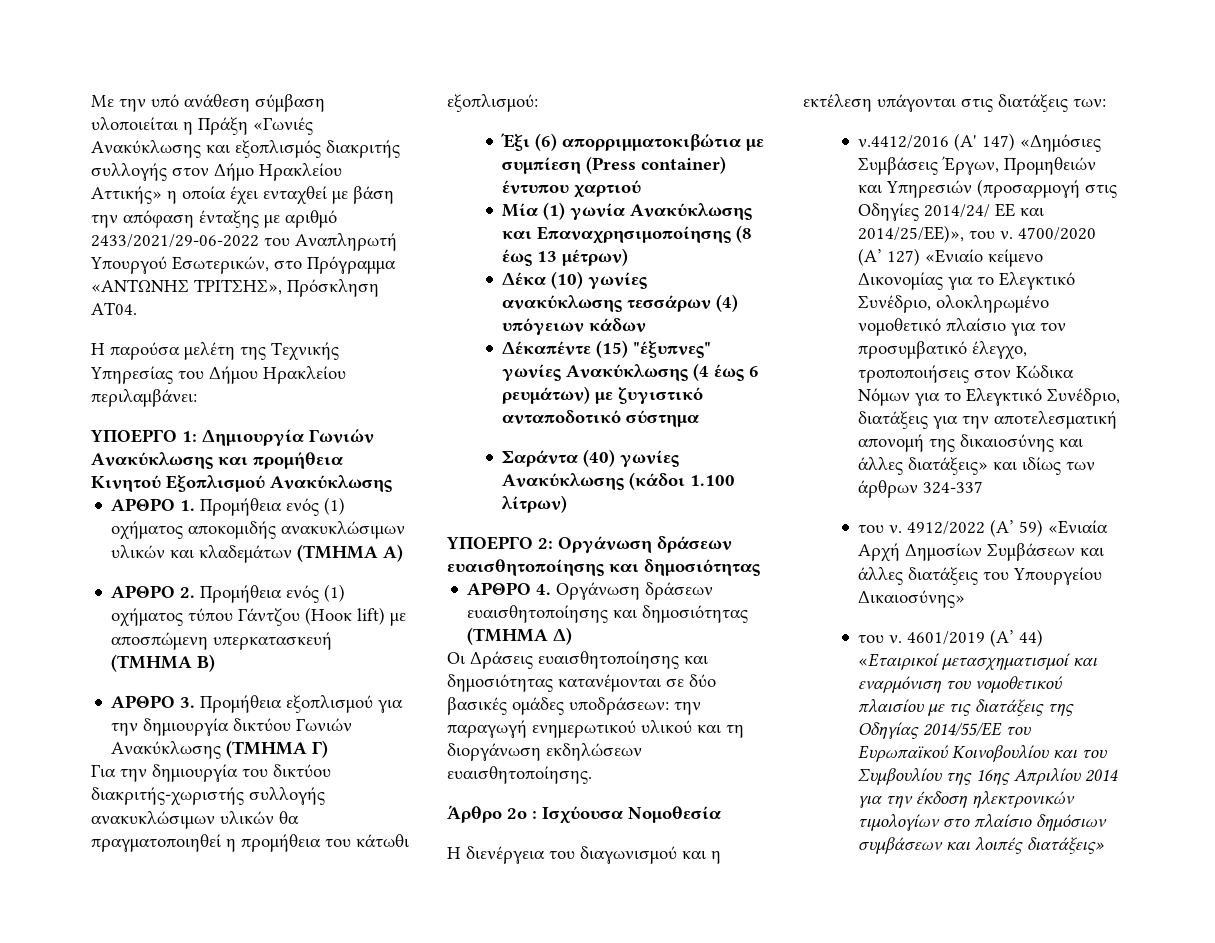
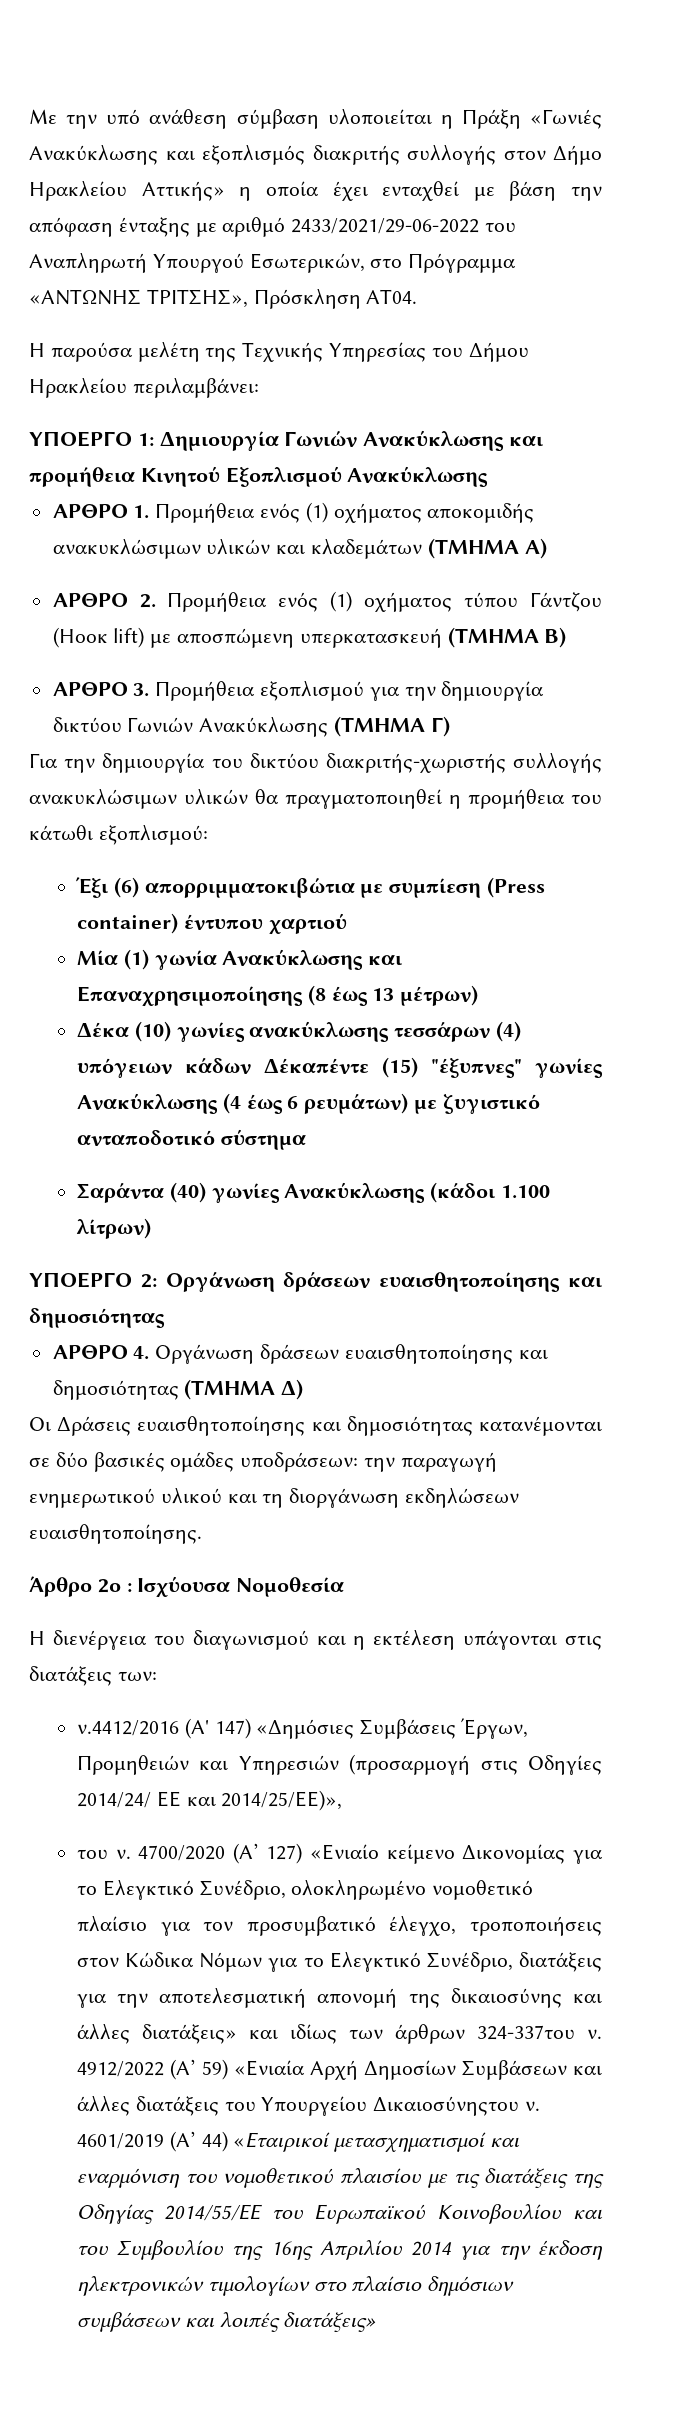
- Δέκα (10) γωνίες ανακύκλωσης τεσσάρων (4) υπόγειων κάδων
- Δέκαπέντε (15) "έξυπνες" γωνίες Ανακύκλωσης (4 έως 6 ρευμάτων) με ζυγιστικό ανταποδοτικό σύστημα
+ Δέκα (10) γωνίες ανακύκλωσης τεσσάρων (4) υπόγειων κάδων Δέκαπέντε (15) "έξυπνες" γωνίες Ανακύκλωσης (4 έως 6 ρευμάτων) με ζυγιστικό ανταποδοτικό σύστημα
- ν.4412/2016 (Α' 147) «Δημόσιες Συμβάσεις Έργων, Προμηθειών και Υπηρεσιών (προσαρμογή στις Οδηγίες 2014/24/ ΕΕ και 2014/25/ΕΕ)», του ν.
+ ν.4412/2016 (Α' 147) «Δημόσιες Συμβάσεις Έργων, Προμηθειών και Υπηρεσιών (προσαρμογή στις Οδηγίες 2014/24/ ΕΕ και 2014/25/ΕΕ)»,
+ του ν.
- 4700/2020 (Α’ 127) «Ενιαίο κείμενο Δικονομίας για το Ελεγκτικό Συνέδριο, ολοκληρωμένο νομοθετικό πλαίσιο για τον προσυμβατικό έλεγχο, τροποποιήσεις στον Κώδικα Νόμων για το Ελεγκτικό Συνέδριο, διατάξεις για την αποτελεσματική απονομή της δικαιοσύνης και άλλες διατάξεις» και ιδίως των άρθρων 324-337
- του ν.
+ 4700/2020 (Α’ 127) «Ενιαίο κείμενο Δικονομίας για το Ελεγκτικό Συνέδριο, ολοκληρωμένο νομοθετικό πλαίσιο για τον προσυμβατικό έλεγχο, τροποποιήσεις στον Κώδικα Νόμων για το Ελεγκτικό Συνέδριο, διατάξεις για την αποτελεσματική απονομή της δικαιοσύνης και άλλες διατάξεις» και ιδίως των άρθρων 324-337του ν.
- 4912/2022 (Α’ 59) «Ενιαία Αρχή Δημοσίων Συμβάσεων και άλλες διατάξεις του Υπουργείου Δικαιοσύνης»
- του ν.
+ 4912/2022 (Α’ 59) «Ενιαία Αρχή Δημοσίων Συμβάσεων και άλλες διατάξεις του Υπουργείου Δικαιοσύνηςτου ν.

